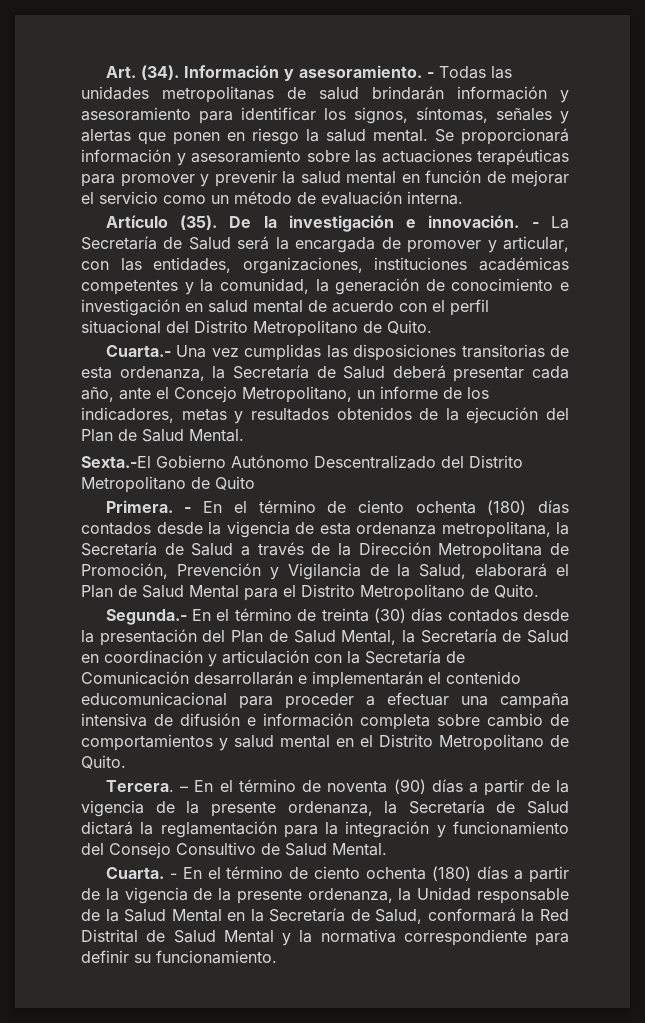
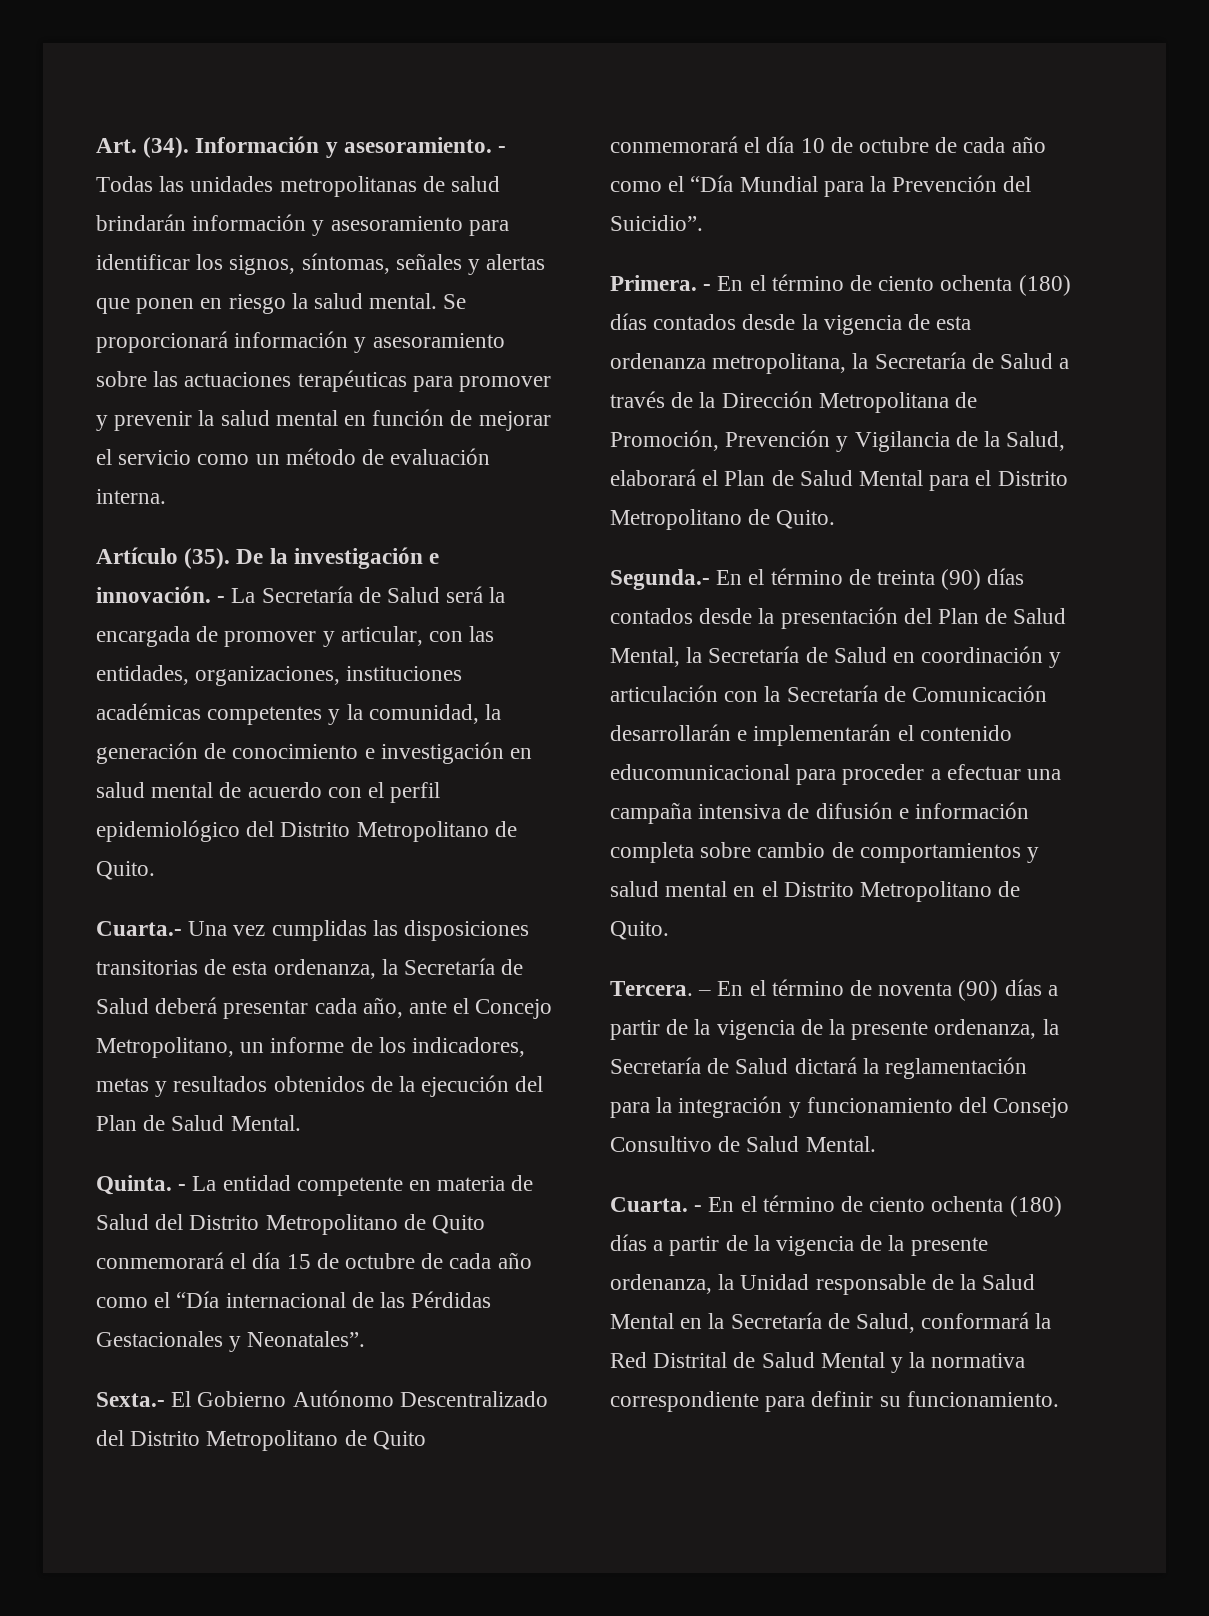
- - La Secretaría de Salud será la encargada de promover y articular, con las entidades, organizaciones, instituciones académicas competentes y la comunidad, la generación de conocimiento e investigación en salud mental de acuerdo con el perfil situacional del Distrito Metropolitano de Quito.
+ - La Secretaría de Salud será la encargada de promover y articular, con las entidades, organizaciones, instituciones académicas competentes y la comunidad, la generación de conocimiento e investigación en salud mental de acuerdo con el perfil epidemiológico del Distrito Metropolitano de Quito.
- Sexta.-El Gobierno Autónomo Descentralizado del Distrito Metropolitano de Quito
+ Quinta. - La entidad competente en materia de Salud del Distrito Metropolitano de Quito conmemorará el día 15 de octubre de cada año como el “Día internacional de las Pérdidas Gestacionales y Neonatales”.
+ Sexta.- El Gobierno Autónomo Descentralizado del Distrito Metropolitano de Quito conmemorará el día 10 de octubre de cada año como el “Día Mundial para la Prevención del Suicidio”.
- Segunda.- En el término de treinta (30) días contados desde la presentación del Plan de Salud Mental, la Secretaría de Salud en coordinación y articulación con la Secretaría de Comunicación desarrollarán e implementarán el contenido educomunicacional para proceder a efectuar una campaña intensiva de difusión e información completa sobre cambio de comportamientos y salud mental en el Distrito Metropolitano de Quito.
+ Segunda.- En el término de treinta (90) días contados desde la presentación del Plan de Salud Mental, la Secretaría de Salud en coordinación y articulación con la Secretaría de Comunicación desarrollarán e implementarán el contenido educomunicacional para proceder a efectuar una campaña intensiva de difusión e información completa sobre cambio de comportamientos y salud mental en el Distrito Metropolitano de Quito.

